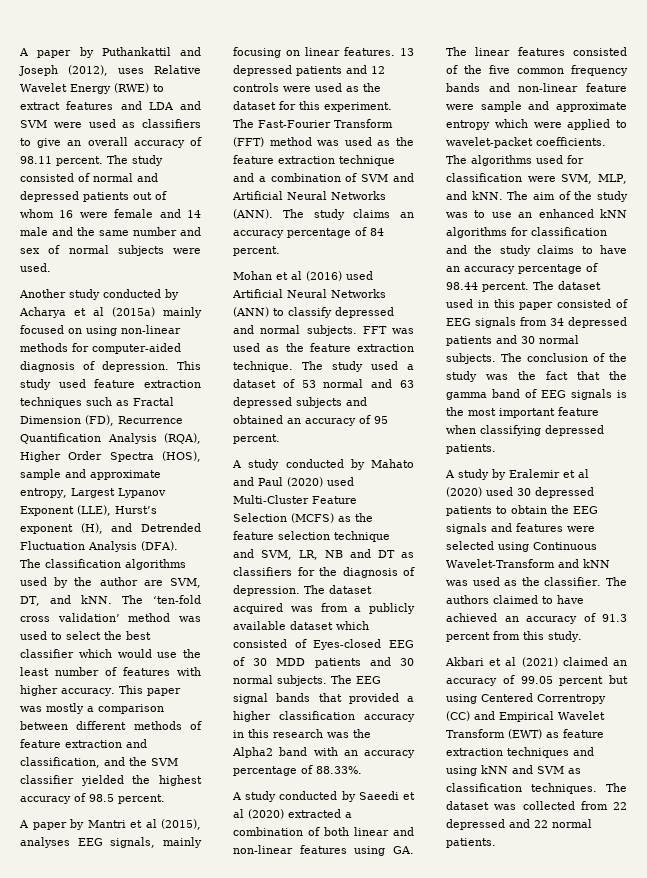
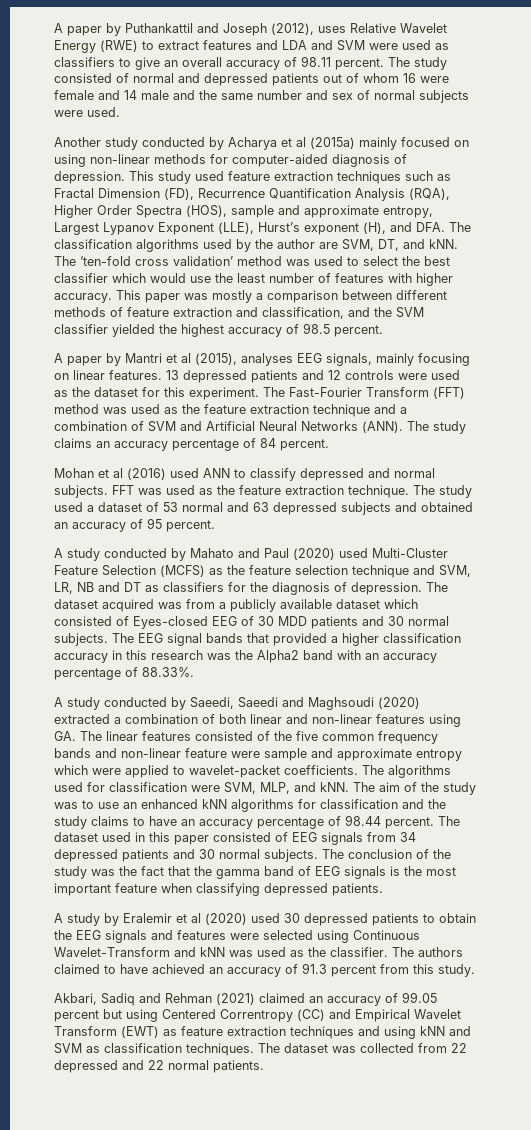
- This study used feature extraction techniques such as Fractal Dimension (FD), Recurrence Quantification Analysis (RQA), Higher Order Spectra (HOS), sample and approximate entropy, Largest Lypanov Exponent (LLE), Hurst’s exponent (H), and Detrended Fluctuation Analysis (DFA). The classification algorithms used by the author are SVM, DT, and kNN.
+ This study used feature extraction techniques such as Fractal Dimension (FD), Recurrence Quantification Analysis (RQA), Higher Order Spectra (HOS), sample and approximate entropy, Largest Lypanov Exponent (LLE), Hurst’s exponent (H), and DFA. The classification algorithms used by the author are SVM, DT, and kNN.
- Mohan et al (2016) used Artificial Neural Networks (ANN) to classify depressed and normal subjects.
+ Mohan et al (2016) used ANN to classify depressed and normal subjects.
- A study conducted by Saeedi et al (2020) extracted a combination of both linear and non-linear features using GA. The linear features consisted of the five common frequency bands and non-linear feature were sample and approximate entropy which were applied to wavelet-packet coefficients.
+ A study conducted by Saeedi, Saeedi and Maghsoudi (2020) extracted a combination of both linear and non-linear features using GA. The linear features consisted of the five common frequency bands and non-linear feature were sample and approximate entropy which were applied to wavelet-packet coefficients.
- Akbari et al (2021) claimed an accuracy of 99.05 percent but using Centered Correntropy (CC) and Empirical Wavelet Transform (EWT) as feature extraction techniques and using kNN and SVM as classification techniques.
+ Akbari, Sadiq and Rehman (2021) claimed an accuracy of 99.05 percent but using Centered Correntropy (CC) and Empirical Wavelet Transform (EWT) as feature extraction techniques and using kNN and SVM as classification techniques.

